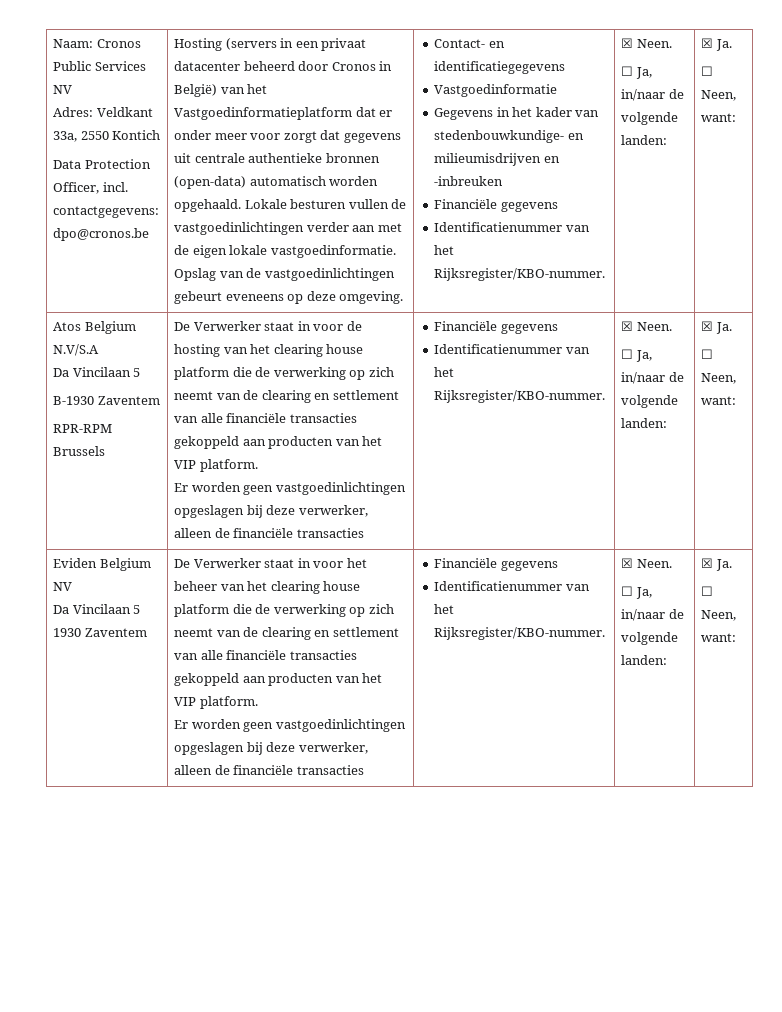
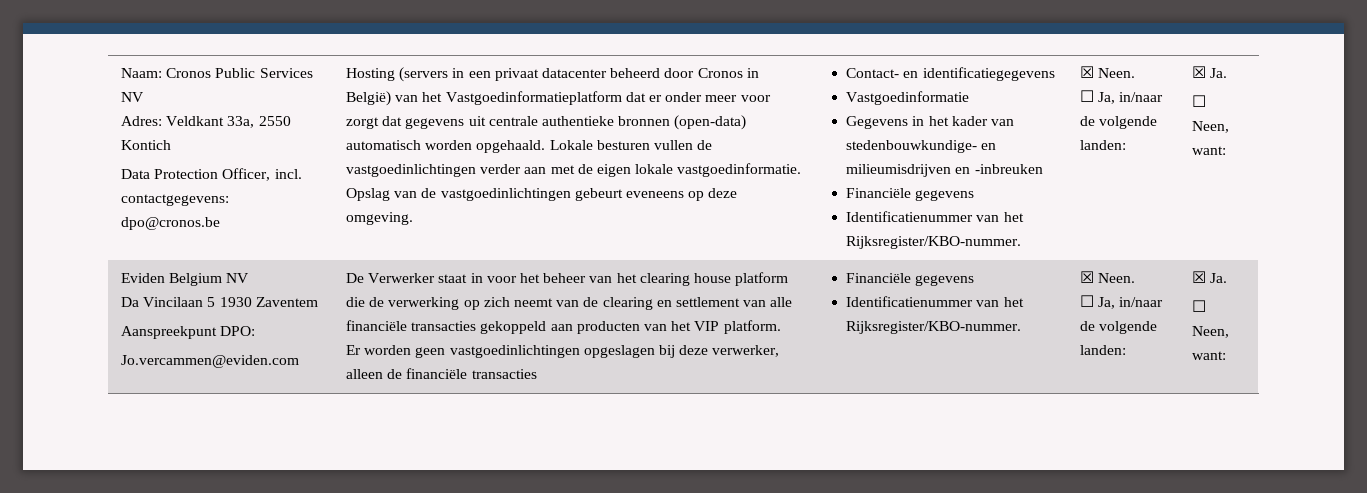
- Atos Belgium N.V/S.A
- Da Vincilaan 5
- B-1930 Zaventem
- RPR-RPM Brussels | De Verwerker staat in voor de hosting van het clearing house platform die de verwerking op zich neemt van de clearing en settlement van alle financiële transacties gekoppeld aan producten van het VIP platform.
- Er worden geen vastgoedinlichtingen opgeslagen bij deze verwerker, alleen de financiële transacties | Financiële gegevens
- Identificatienummer van het Rijksregister/KBO-nummer. | ☒ Neen.
- ☐ Ja, in/naar de volgende landen: | ☒ Ja.
- ☐ Neen, want:
+ Aanspreekpunt DPO:
+ Jo.vercammen@eviden.com

